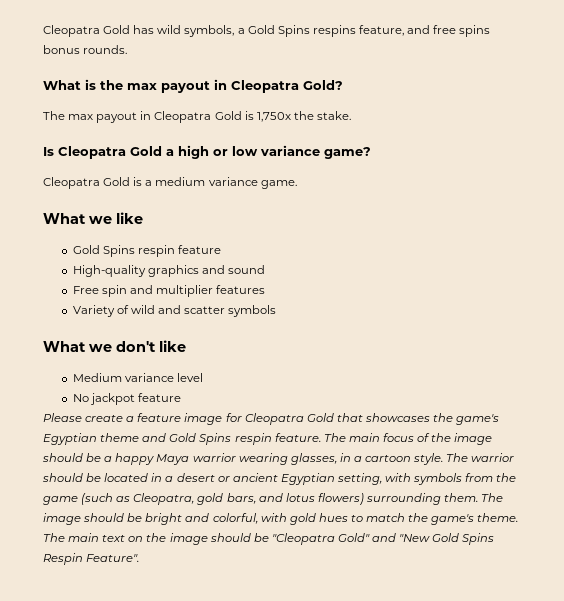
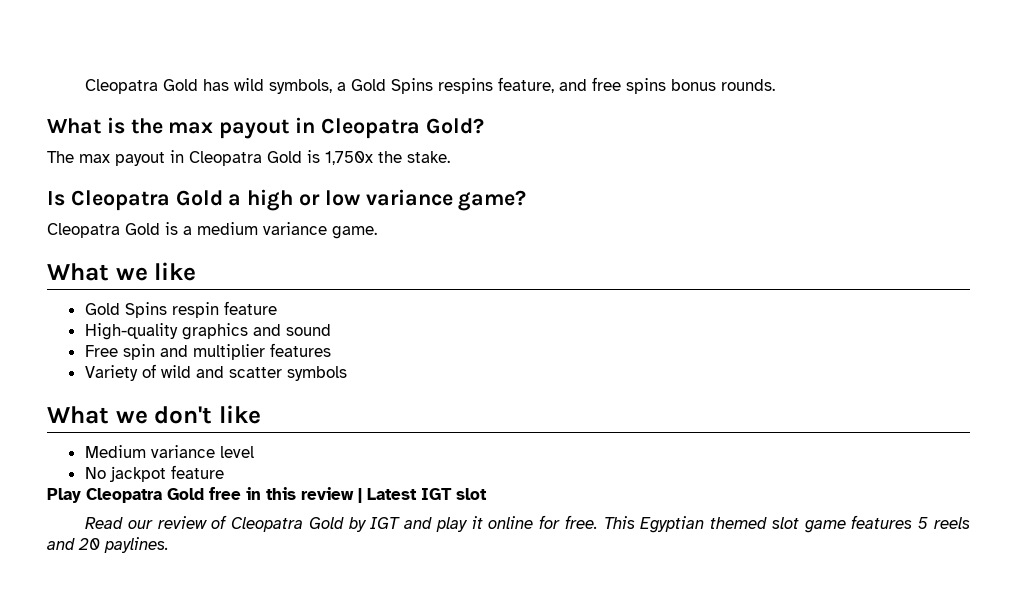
- Please create a feature image for Cleopatra Gold that showcases the game's Egyptian theme and Gold Spins respin feature. The main focus of the image should be a happy Maya warrior wearing glasses, in a cartoon style. The warrior should be located in a desert or ancient Egyptian setting, with symbols from the game (such as Cleopatra, gold bars, and lotus flowers) surrounding them. The image should be bright and colorful, with gold hues to match the game's theme. The main text on the image should be "Cleopatra Gold" and "New Gold Spins Respin Feature".
+ Play Cleopatra Gold free in this review | Latest IGT slot
+ Read our review of Cleopatra Gold by IGT and play it online for free. This Egyptian themed slot game features 5 reels and 20 paylines.

